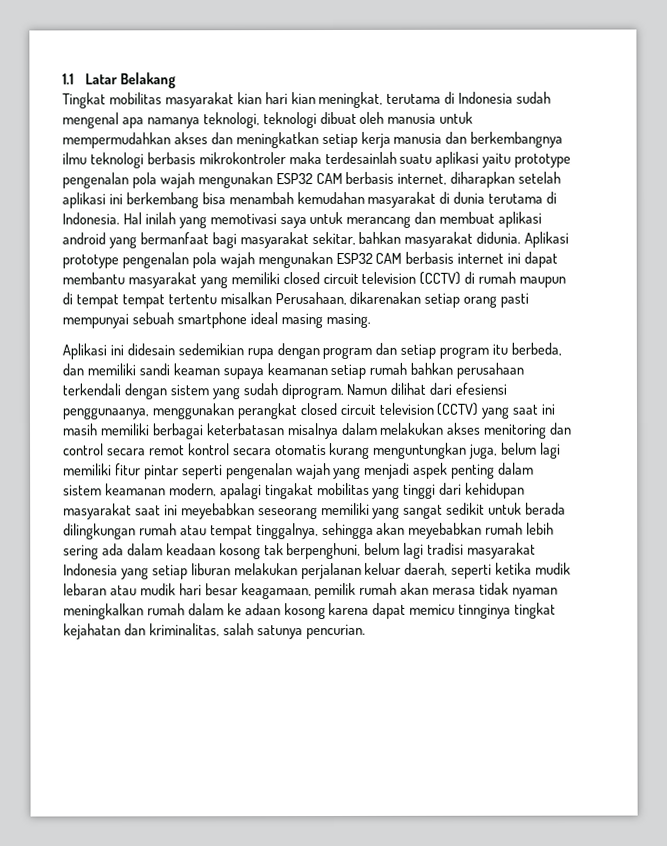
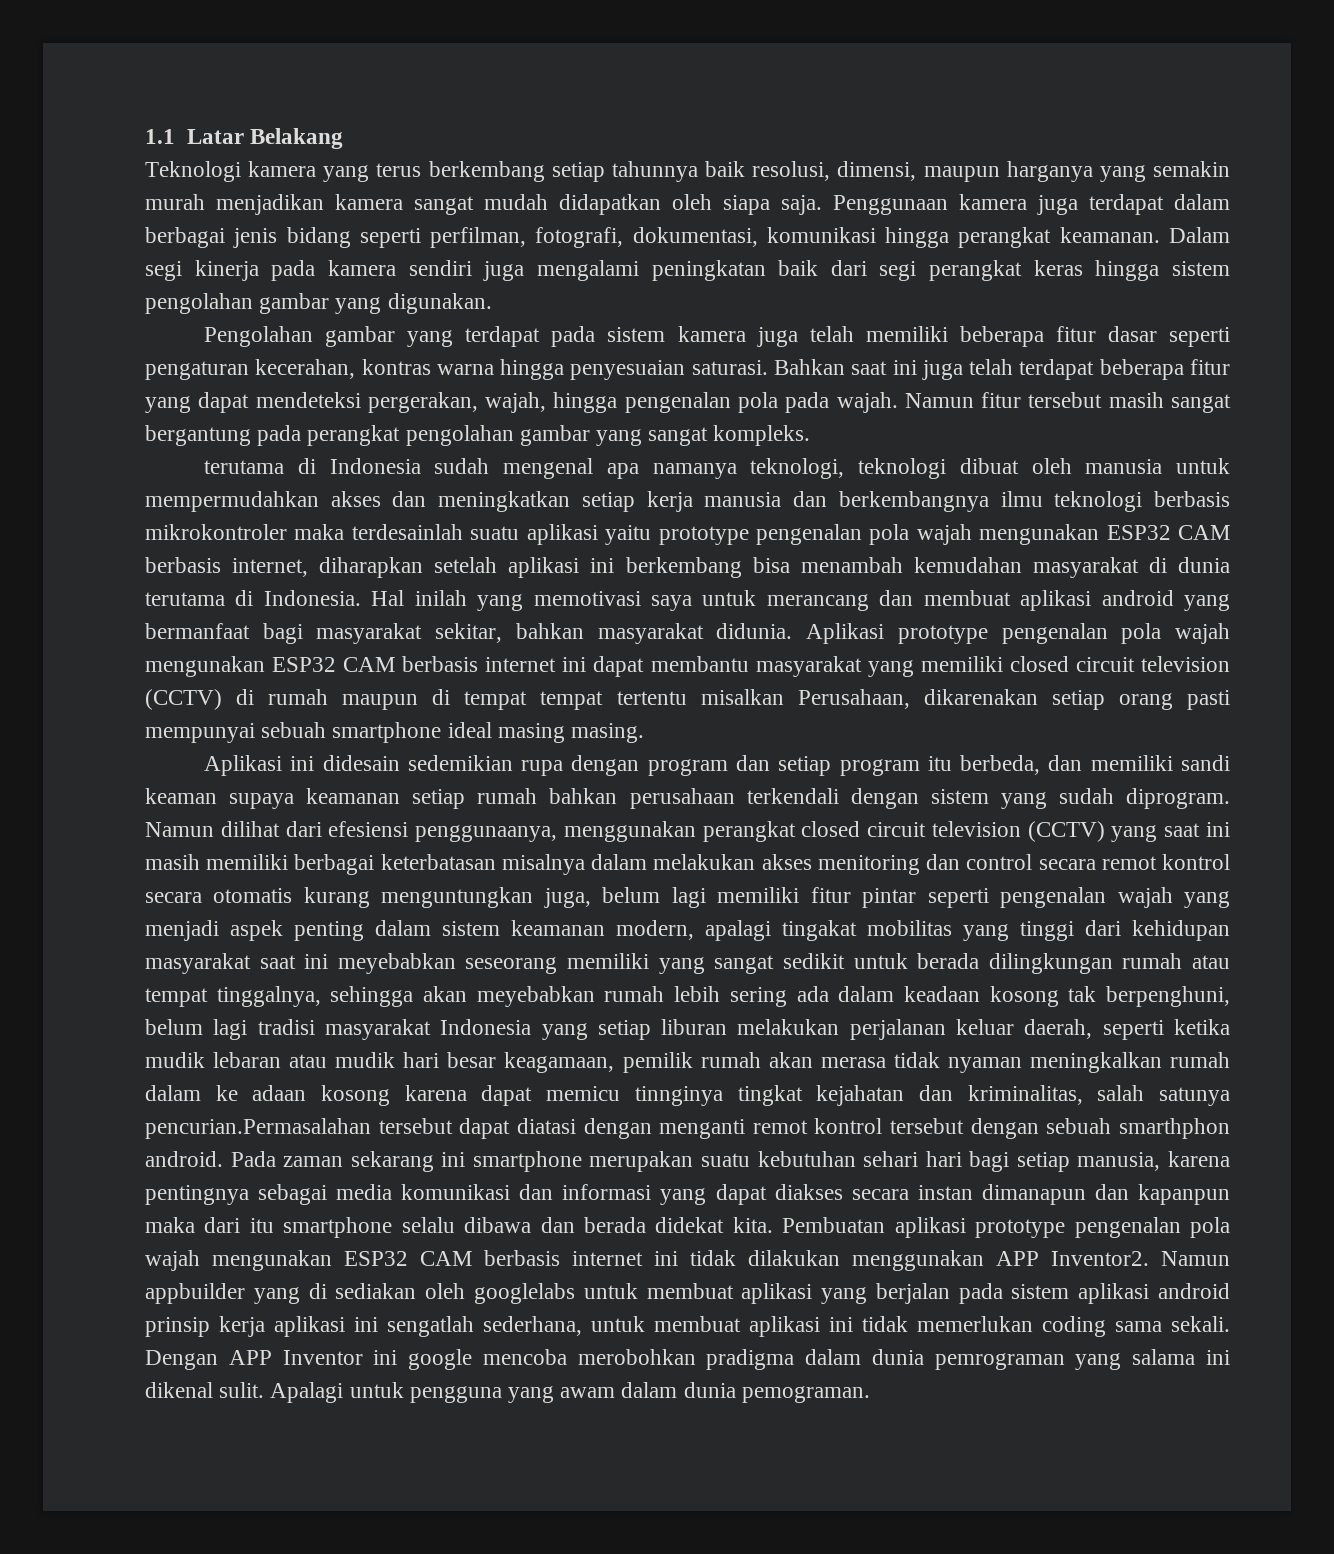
- Tingkat mobilitas masyarakat kian hari kian meningkat, terutama di Indonesia sudah mengenal apa namanya teknologi, teknologi dibuat oleh manusia untuk mempermudahkan akses dan meningkatkan setiap kerja manusia dan berkembangnya ilmu teknologi berbasis mikrokontroler maka terdesainlah suatu aplikasi yaitu prototype pengenalan pola wajah mengunakan ESP32 CAM berbasis internet, diharapkan setelah aplikasi ini berkembang bisa menambah kemudahan masyarakat di dunia terutama di Indonesia.
+ Teknologi kamera yang terus berkembang setiap tahunnya baik resolusi, dimensi, maupun harganya yang semakin murah menjadikan kamera sangat mudah didapatkan oleh siapa saja. Penggunaan kamera juga terdapat dalam berbagai jenis bidang seperti perfilman, fotografi, dokumentasi, komunikasi hingga perangkat keamanan. Dalam segi kinerja pada kamera sendiri juga mengalami peningkatan baik dari segi perangkat keras hingga sistem pengolahan gambar yang digunakan.
+ Pengolahan gambar yang terdapat pada sistem kamera juga telah memiliki beberapa fitur dasar seperti pengaturan kecerahan, kontras warna hingga penyesuaian saturasi. Bahkan saat ini juga telah terdapat beberapa fitur yang dapat mendeteksi pergerakan, wajah, hingga pengenalan pola pada wajah. Namun fitur tersebut masih sangat bergantung pada perangkat pengolahan gambar yang sangat kompleks.
+ terutama di Indonesia sudah mengenal apa namanya teknologi, teknologi dibuat oleh manusia untuk mempermudahkan akses dan meningkatkan setiap kerja manusia dan berkembangnya ilmu teknologi berbasis mikrokontroler maka terdesainlah suatu aplikasi yaitu prototype pengenalan pola wajah mengunakan ESP32 CAM berbasis internet, diharapkan setelah aplikasi ini berkembang bisa menambah kemudahan masyarakat di dunia terutama di Indonesia.
- Namun dilihat dari efesiensi penggunaanya, menggunakan perangkat closed circuit television (CCTV) yang saat ini masih memiliki berbagai keterbatasan misalnya dalam melakukan akses menitoring dan control secara remot kontrol secara otomatis kurang menguntungkan juga, belum lagi memiliki fitur pintar seperti pengenalan wajah yang menjadi aspek penting dalam sistem keamanan modern, apalagi tingakat mobilitas yang tinggi dari kehidupan masyarakat saat ini meyebabkan seseorang memiliki yang sangat sedikit untuk berada dilingkungan rumah atau tempat tinggalnya, sehingga akan meyebabkan rumah lebih sering ada dalam keadaan kosong tak berpenghuni, belum lagi tradisi masyarakat Indonesia yang setiap liburan melakukan perjalanan keluar daerah, seperti ketika mudik lebaran atau mudik hari besar keagamaan, pemilik rumah akan merasa tidak nyaman meningkalkan rumah dalam ke adaan kosong karena dapat memicu tinnginya tingkat kejahatan dan kriminalitas, salah satunya pencurian.
+ Namun dilihat dari efesiensi penggunaanya, menggunakan perangkat closed circuit television (CCTV) yang saat ini masih memiliki berbagai keterbatasan misalnya dalam melakukan akses menitoring dan control secara remot kontrol secara otomatis kurang menguntungkan juga, belum lagi memiliki fitur pintar seperti pengenalan wajah yang menjadi aspek penting dalam sistem keamanan modern, apalagi tingakat mobilitas yang tinggi dari kehidupan masyarakat saat ini meyebabkan seseorang memiliki yang sangat sedikit untuk berada dilingkungan rumah atau tempat tinggalnya, sehingga akan meyebabkan rumah lebih sering ada dalam keadaan kosong tak berpenghuni, belum lagi tradisi masyarakat Indonesia yang setiap liburan melakukan perjalanan keluar daerah, seperti ketika mudik lebaran atau mudik hari besar keagamaan, pemilik rumah akan merasa tidak nyaman meningkalkan rumah dalam ke adaan kosong karena dapat memicu tinnginya tingkat kejahatan dan kriminalitas, salah satunya pencurian.Permasalahan tersebut dapat diatasi dengan menganti remot kontrol tersebut dengan sebuah smarthphon android. Pada zaman sekarang ini smartphone merupakan suatu kebutuhan sehari hari bagi setiap manusia, karena pentingnya sebagai media komunikasi dan informasi yang dapat diakses secara instan dimanapun dan kapanpun maka dari itu smartphone selalu dibawa dan berada didekat kita. Pembuatan aplikasi prototype pengenalan pola wajah mengunakan ESP32 CAM berbasis internet ini tidak dilakukan menggunakan APP Inventor2. Namun appbuilder yang di sediakan oleh googlelabs untuk membuat aplikasi yang berjalan pada sistem aplikasi android prinsip kerja aplikasi ini sengatlah sederhana, untuk membuat aplikasi ini tidak memerlukan coding sama sekali. Dengan APP Inventor ini google mencoba merobohkan pradigma dalam dunia pemrograman yang salama ini dikenal sulit. Apalagi untuk pengguna yang awam dalam dunia pemograman.

